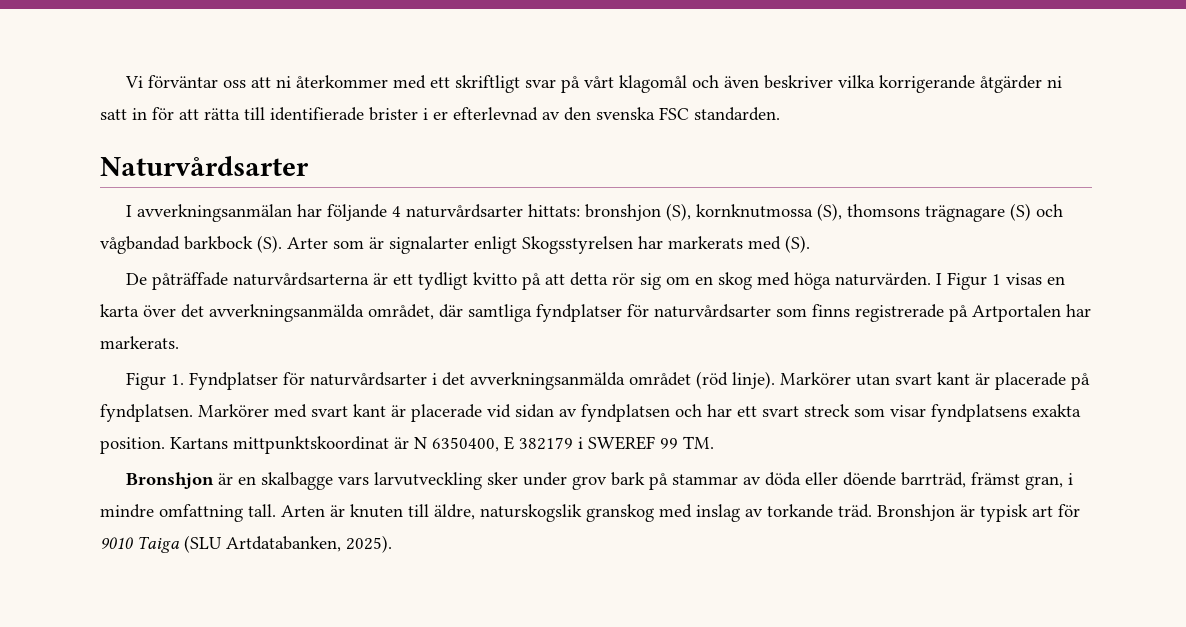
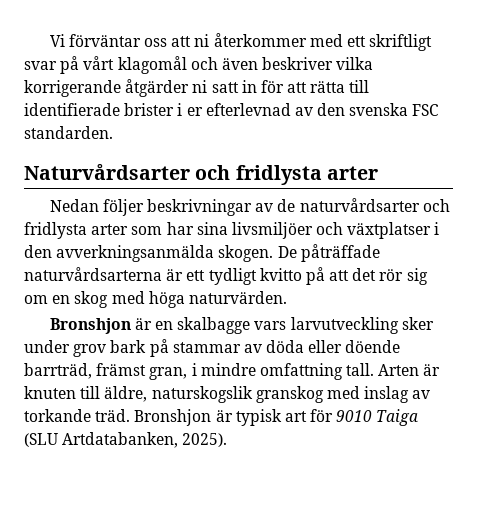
- Naturvårdsarter
- I avverkningsanmälan har följande 4 naturvårdsarter hittats: bronshjon (S), kornknutmossa (S), thomsons trägnagare (S) och vågbandad barkbock (S). Arter som är signalarter enligt Skogsstyrelsen har markerats med (S).
- De påträffade naturvårdsarterna är ett tydligt kvitto på att detta rör sig om en skog med höga naturvärden. I Figur 1 visas en karta över det avverkningsanmälda området, där samtliga fyndplatser för naturvårdsarter som finns registrerade på Artportalen har markerats.
- Figur 1. Fyndplatser för naturvårdsarter i det avverkningsanmälda området (röd linje). Markörer utan svart kant är placerade på fyndplatsen. Markörer med svart kant är placerade vid sidan av fyndplatsen och har ett svart streck som visar fyndplatsens exakta position. Kartans mittpunktskoordinat är N 6350400, E 382179 i SWEREF 99 TM.
+ Naturvårdsarter och fridlysta arter
+ Nedan följer beskrivningar av de naturvårdsarter och fridlysta arter som har sina livsmiljöer och växtplatser i den avverkningsanmälda skogen. De påträffade naturvårdsarterna är ett tydligt kvitto på att det rör sig om en skog med höga naturvärden.

